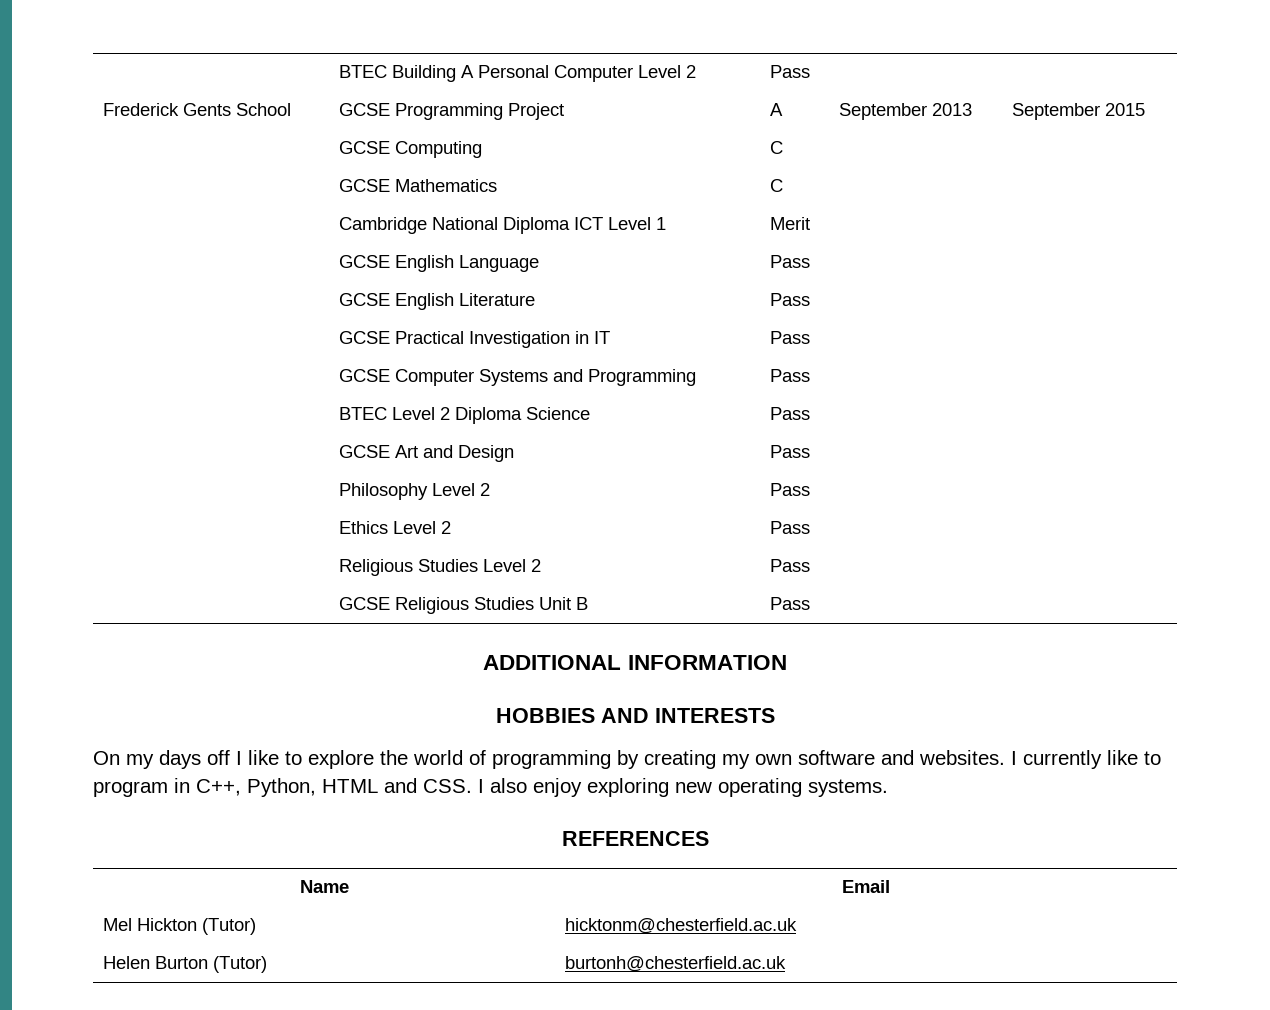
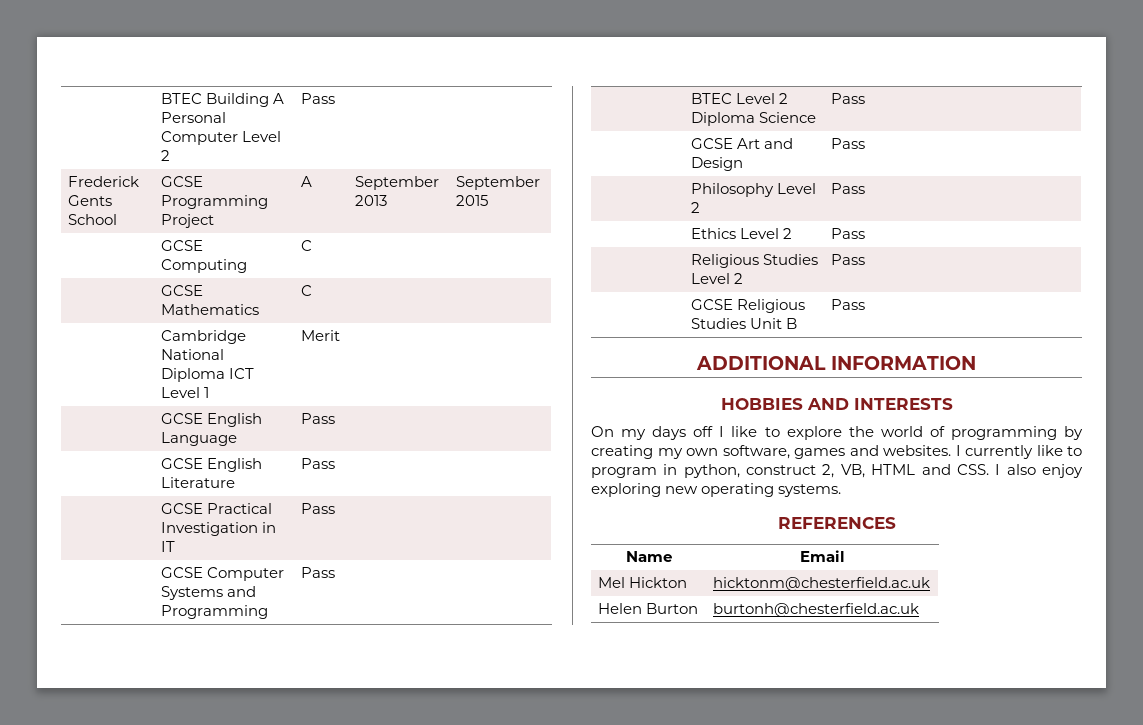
- On my days off I like to explore the world of programming by creating my own software and websites.
+ On my days off I like to explore the world of programming by creating my own software, games and websites.
- I currently like to program in C++, Python, HTML and CSS. I also enjoy exploring new operating systems.
+ I currently like to program in python, construct 2, VB, HTML and CSS. I also enjoy exploring new operating systems.
- Mel Hickton (Tutor) | hicktonm@chesterfield.ac.uk
+ Mel Hickton | hicktonm@chesterfield.ac.uk
- Helen Burton (Tutor) | burtonh@chesterfield.ac.uk
+ Helen Burton | burtonh@chesterfield.ac.uk

